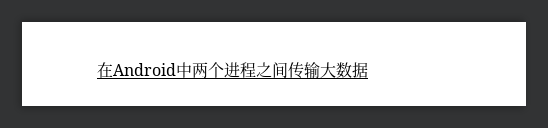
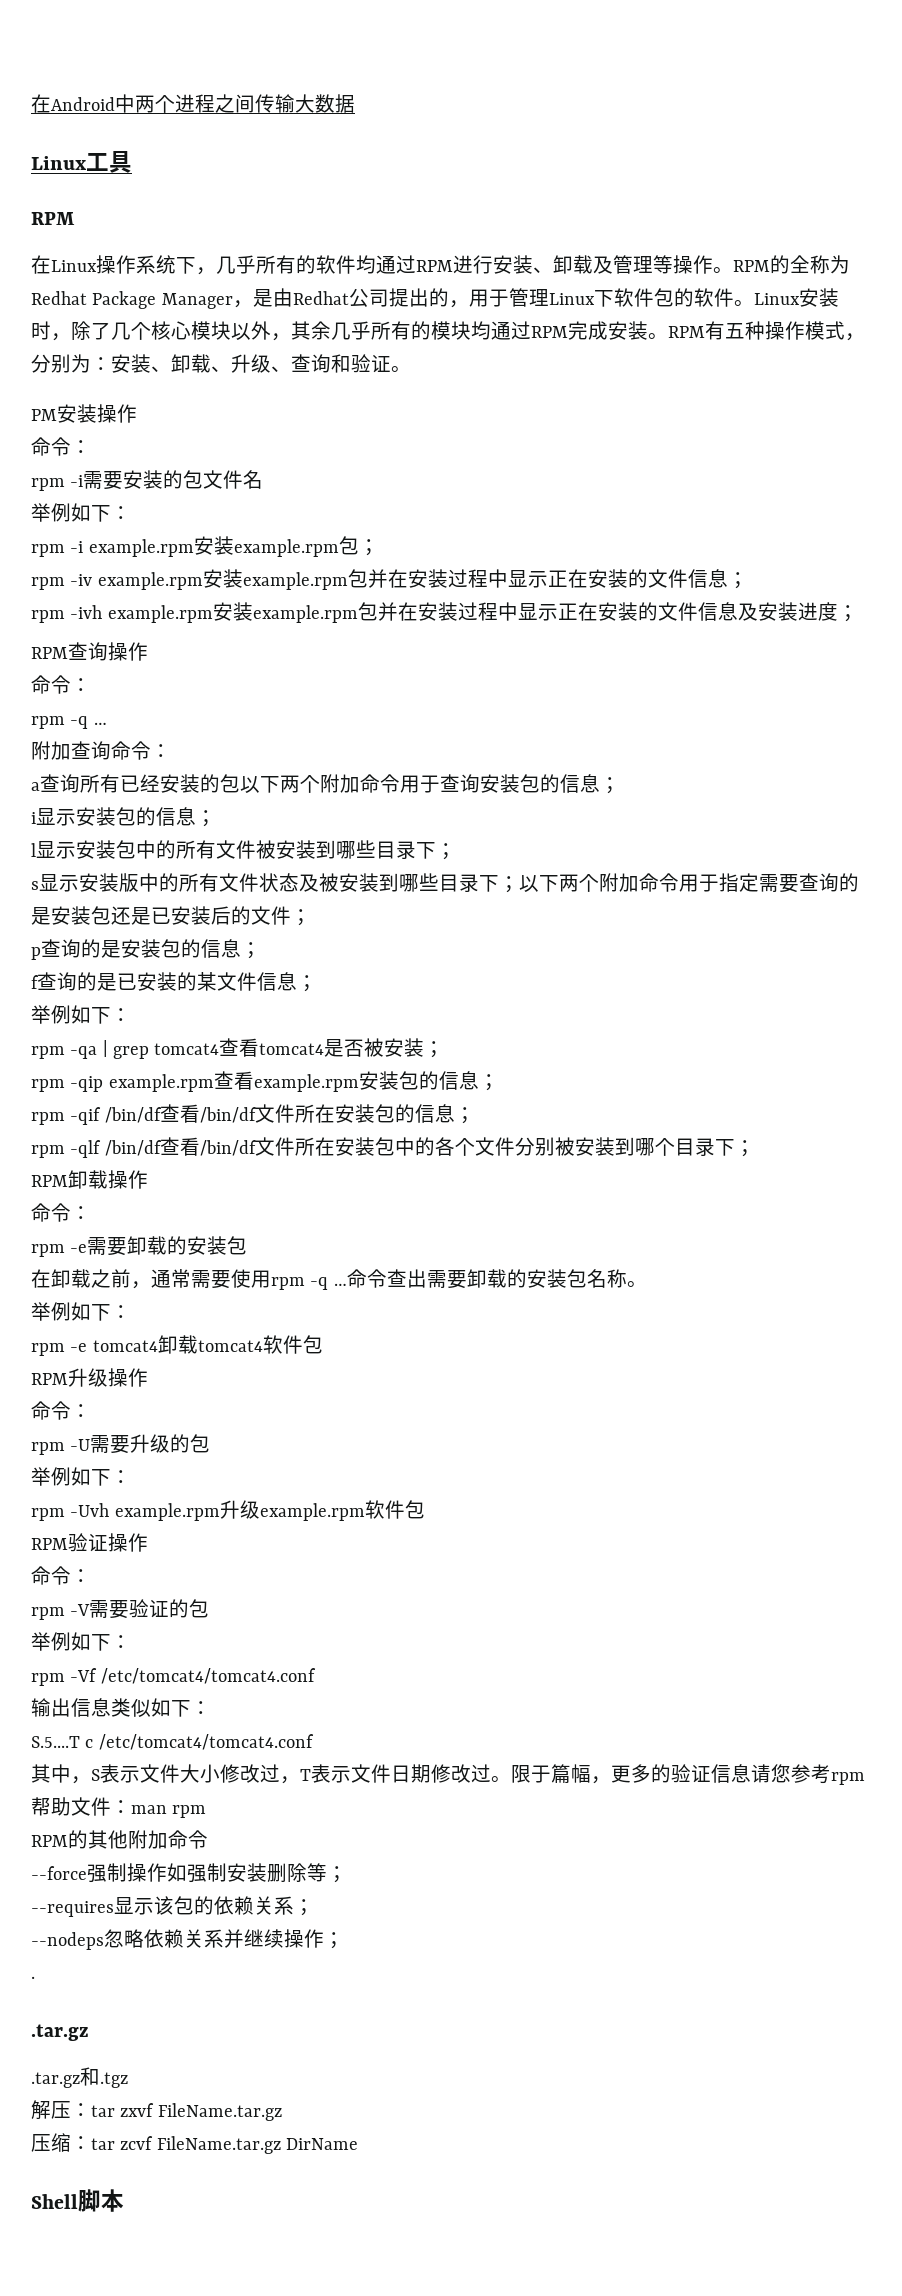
+ Linux工具
+ RPM
+ 在Linux操作系统下，几乎所有的软件均通过RPM进行安装、卸载及管理等操作。RPM的全称为Redhat Package Manager，是由Redhat公司提出的，用于管理Linux下软件包的软件。Linux安装时，除了几个核心模块以外，其余几乎所有的模块均通过RPM完成安装。RPM有五种操作模式，分别为：安装、卸载、升级、查询和验证。
+ PM安装操作
+ 命令：
+ rpm -i需要安装的包文件名
+ 举例如下：
+ rpm -i example.rpm安装example.rpm包；
+ rpm -iv example.rpm安装example.rpm包并在安装过程中显示正在安装的文件信息；
+ rpm -ivh example.rpm安装example.rpm包并在安装过程中显示正在安装的文件信息及安装进度；
+ RPM查询操作
+ 命令：
+ rpm -q …
+ 附加查询命令：
+ a查询所有已经安装的包以下两个附加命令用于查询安装包的信息；
+ i显示安装包的信息；
+ l显示安装包中的所有文件被安装到哪些目录下；
+ s显示安装版中的所有文件状态及被安装到哪些目录下；以下两个附加命令用于指定需要查询的是安装包还是已安装后的文件；
+ p查询的是安装包的信息；
+ f查询的是已安装的某文件信息；
+ 举例如下：
+ rpm -qa | grep tomcat4查看tomcat4是否被安装；
+ rpm -qip example.rpm查看example.rpm安装包的信息；
+ rpm -qif /bin/df查看/bin/df文件所在安装包的信息；
+ rpm -qlf /bin/df查看/bin/df文件所在安装包中的各个文件分别被安装到哪个目录下；
+ RPM卸载操作
+ 命令：
+ rpm -e需要卸载的安装包
+ 在卸载之前，通常需要使用rpm -q …命令查出需要卸载的安装包名称。
+ 举例如下：
+ rpm -e tomcat4卸载tomcat4软件包
+ RPM升级操作
+ 命令：
+ rpm -U需要升级的包
+ 举例如下：
+ rpm -Uvh example.rpm升级example.rpm软件包
+ RPM验证操作
+ 命令：
+ rpm -V需要验证的包
+ 举例如下：
+ rpm -Vf /etc/tomcat4/tomcat4.conf
+ 输出信息类似如下：
+ S.5....T c /etc/tomcat4/tomcat4.conf
+ 其中，S表示文件大小修改过，T表示文件日期修改过。限于篇幅，更多的验证信息请您参考rpm帮助文件：man rpm
+ RPM的其他附加命令
+ --force强制操作如强制安装删除等；
+ --requires显示该包的依赖关系；
+ --nodeps忽略依赖关系并继续操作；
+ .
+ .tar.gz
+ .tar.gz和.tgz
+ 解压：tar zxvf FileName.tar.gz
+ 压缩：tar zcvf FileName.tar.gz DirName
+ Shell脚本

